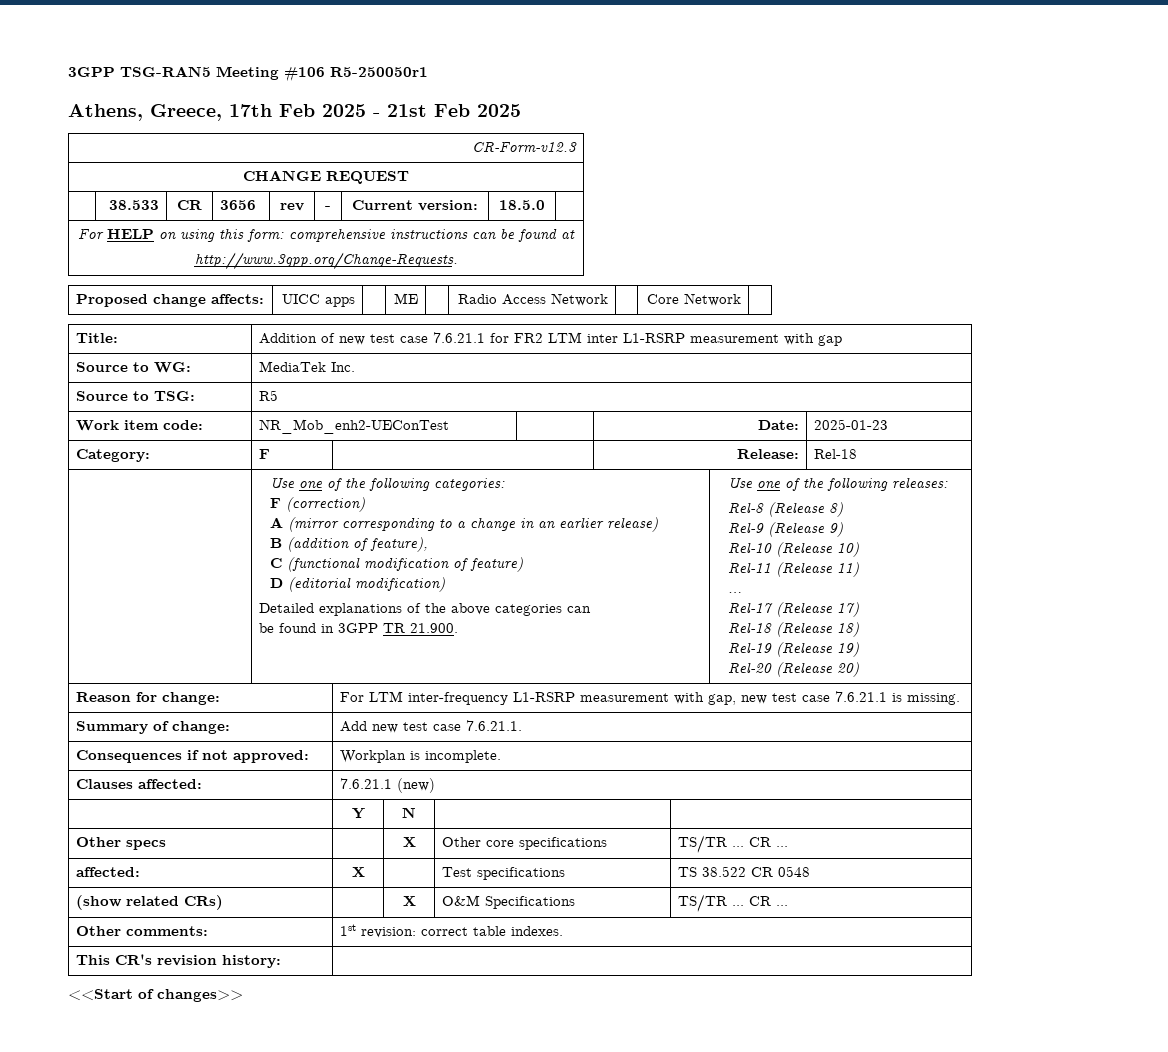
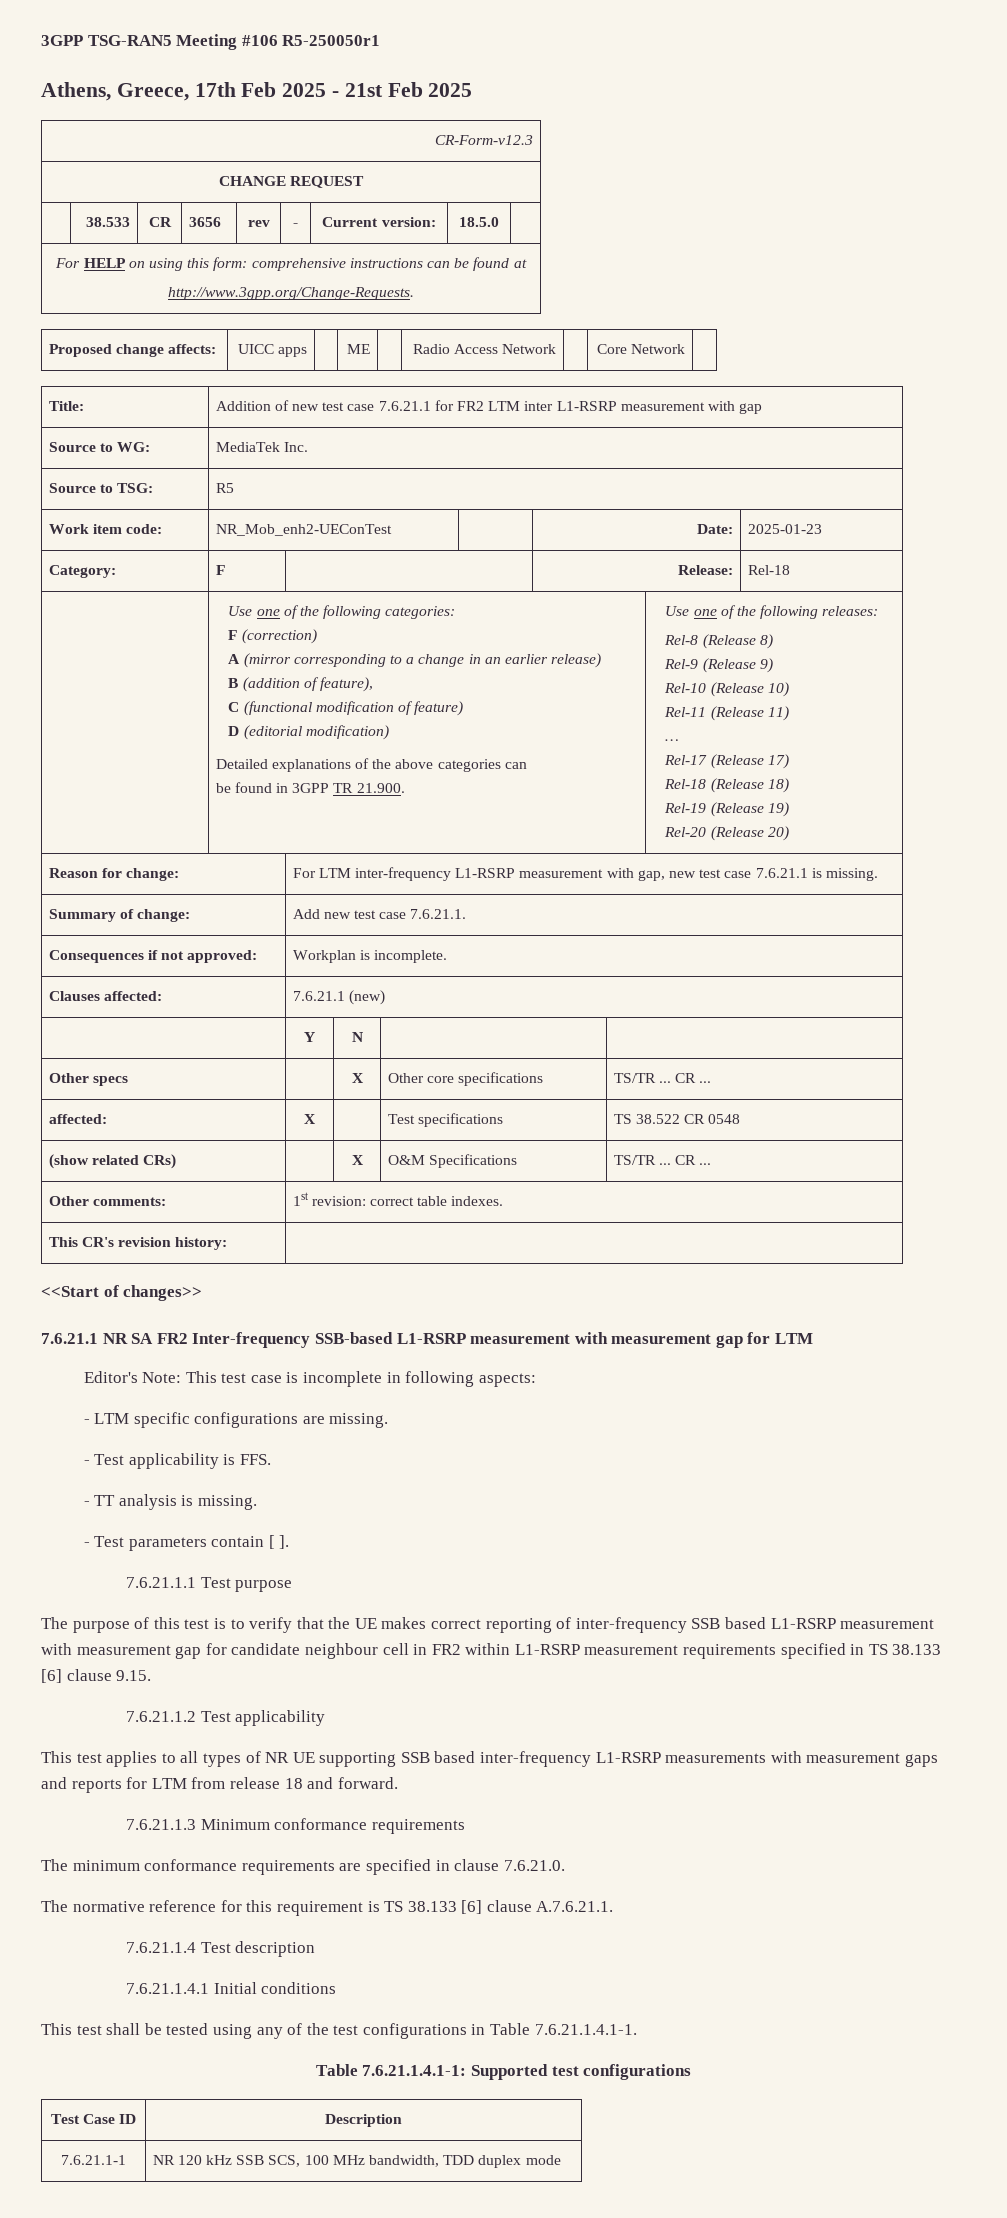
+ 7.6.21.1 NR SA FR2 Inter-frequency SSB-based L1-RSRP measurement with measurement gap for LTM
+ Editor's Note: This test case is incomplete in following aspects:
+ - LTM specific configurations are missing.
+ - Test applicability is FFS.
+ - TT analysis is missing.
+ - Test parameters contain [ ].
+ 7.6.21.1.1 Test purpose
+ The purpose of this test is to verify that the UE makes correct reporting of inter-frequency SSB based L1-RSRP measurement with measurement gap for candidate neighbour cell in FR2 within L1-RSRP measurement requirements specified in TS 38.133 [6] clause 9.15.
+ 7.6.21.1.2 Test applicability
+ This test applies to all types of NR UE supporting SSB based inter-frequency L1-RSRP measurements with measurement gaps and reports for LTM from release 18 and forward.
+ 7.6.21.1.3 Minimum conformance requirements
+ The minimum conformance requirements are specified in clause 7.6.21.0.
+ The normative reference for this requirement is TS 38.133 [6] clause A.7.6.21.1.
+ 7.6.21.1.4 Test description
+ 7.6.21.1.4.1 Initial conditions
+ This test shall be tested using any of the test configurations in Table 7.6.21.1.4.1-1.
+ Table 7.6.21.1.4.1-1: Supported test configurations
+ Test Case ID | Description
+ 7.6.21.1-1 | NR 120 kHz SSB SCS, 100 MHz bandwidth, TDD duplex mode

